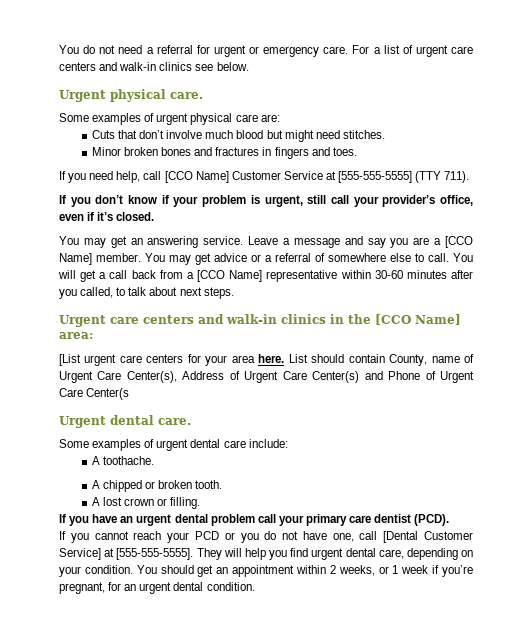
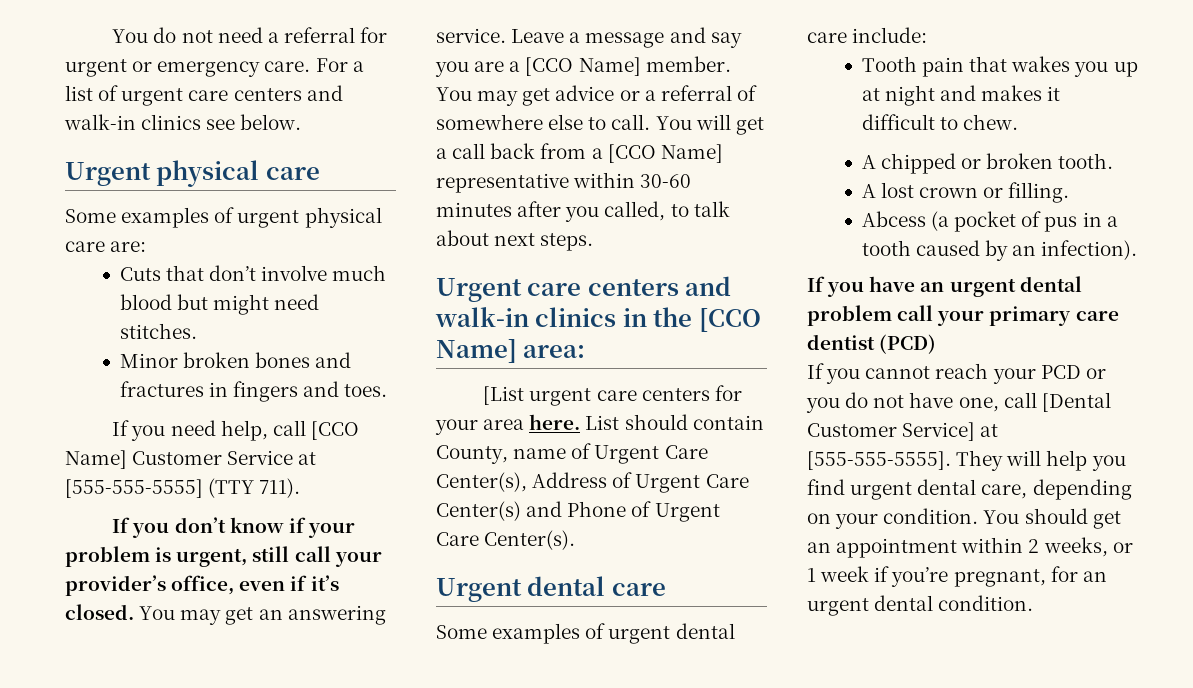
- Urgent physical care.
+ Urgent physical care
- If you don’t know if your problem is urgent, still call your provider’s office, even if it’s closed.
- You may get an answering service.
+ If you don’t know if your problem is urgent, still call your provider’s office, even if it’s closed. You may get an answering service.
- List should contain County, name of Urgent Care Center(s), Address of Urgent Care Center(s) and Phone of Urgent Care Center(s
+ List should contain County, name of Urgent Care Center(s), Address of Urgent Care Center(s) and Phone of Urgent Care Center(s).
- Urgent dental care.
+ Urgent dental care
- A toothache.
+ Tooth pain that wakes you up at night and makes it difficult to chew.
+ Abcess (a pocket of pus in a tooth caused by an infection).
- If you have an urgent dental problem call your primary care dentist (PCD).
+ If you have an urgent dental problem call your primary care dentist (PCD)

